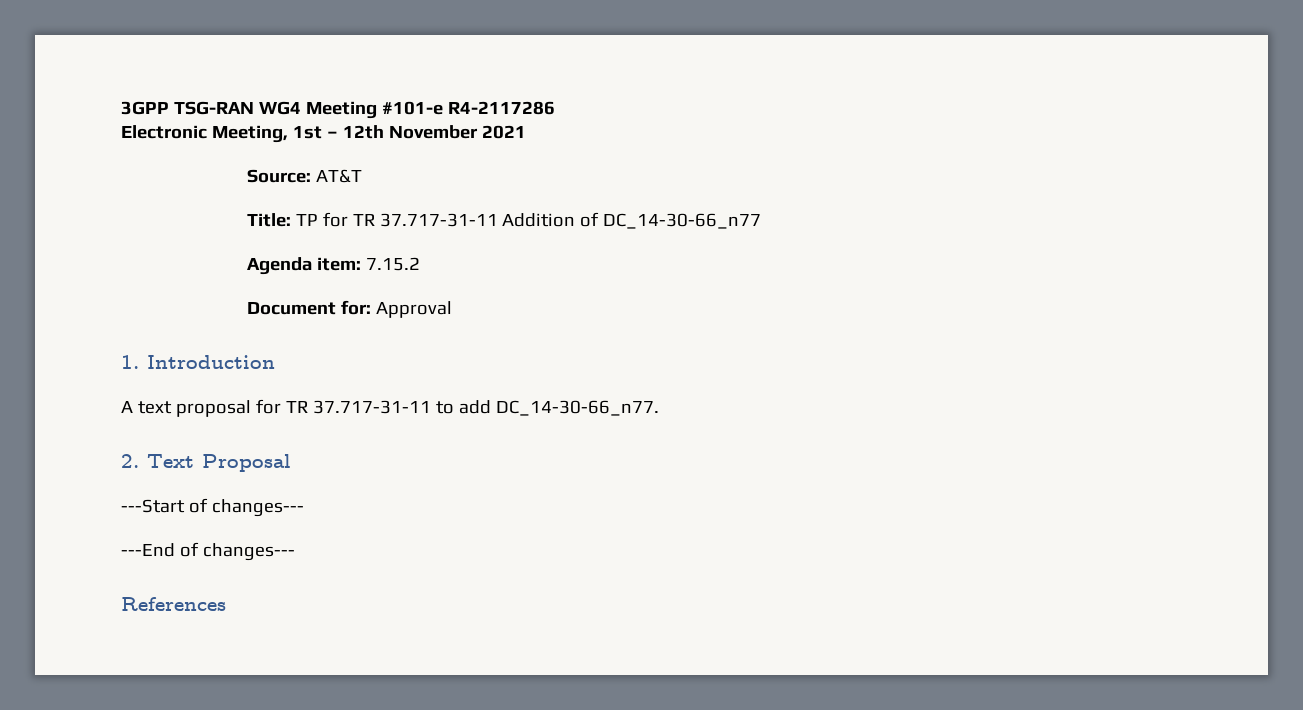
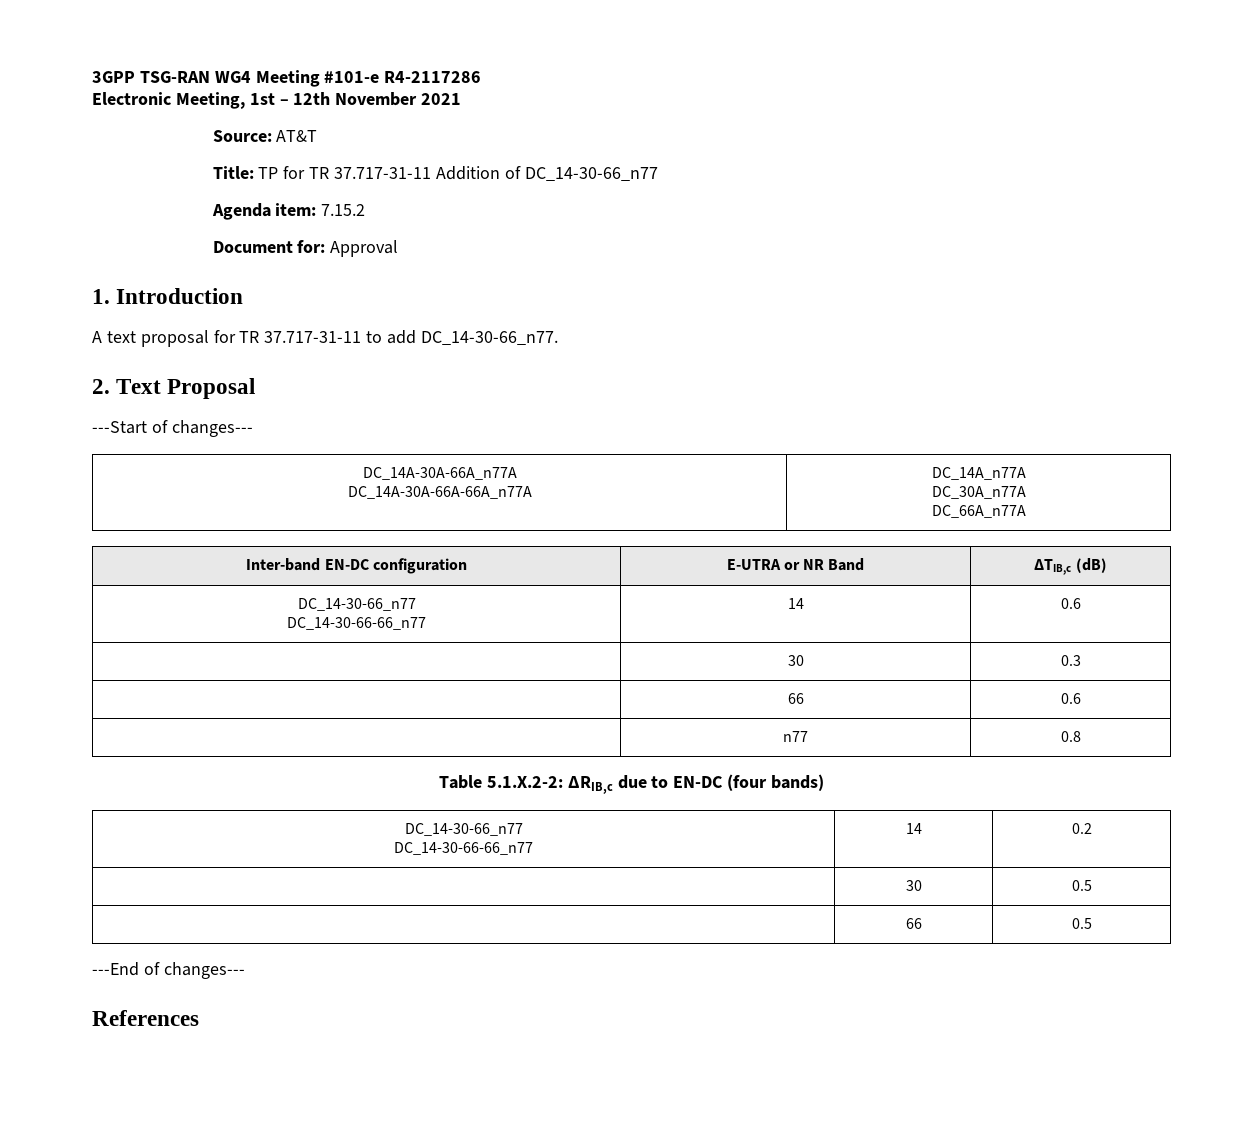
+ DC_14A-30A-66A_n77A
+ DC_14A-30A-66A-66A_n77A | DC_14A_n77A
+ DC_30A_n77A
+ DC_66A_n77A
+ Inter-band EN-DC configuration | E-UTRA or NR Band | ΔTIB,c (dB)
+ DC_14-30-66_n77
+ DC_14-30-66-66_n77 | 14 | 0.6
+ | 30 | 0.3
+ | 66 | 0.6
+ | n77 | 0.8
+ Table 5.1.X.2-2: ΔRIB,c due to EN-DC (four bands)
+ DC_14-30-66_n77
+ DC_14-30-66-66_n77 | 14 | 0.2
+ | 30 | 0.5
+ | 66 | 0.5

